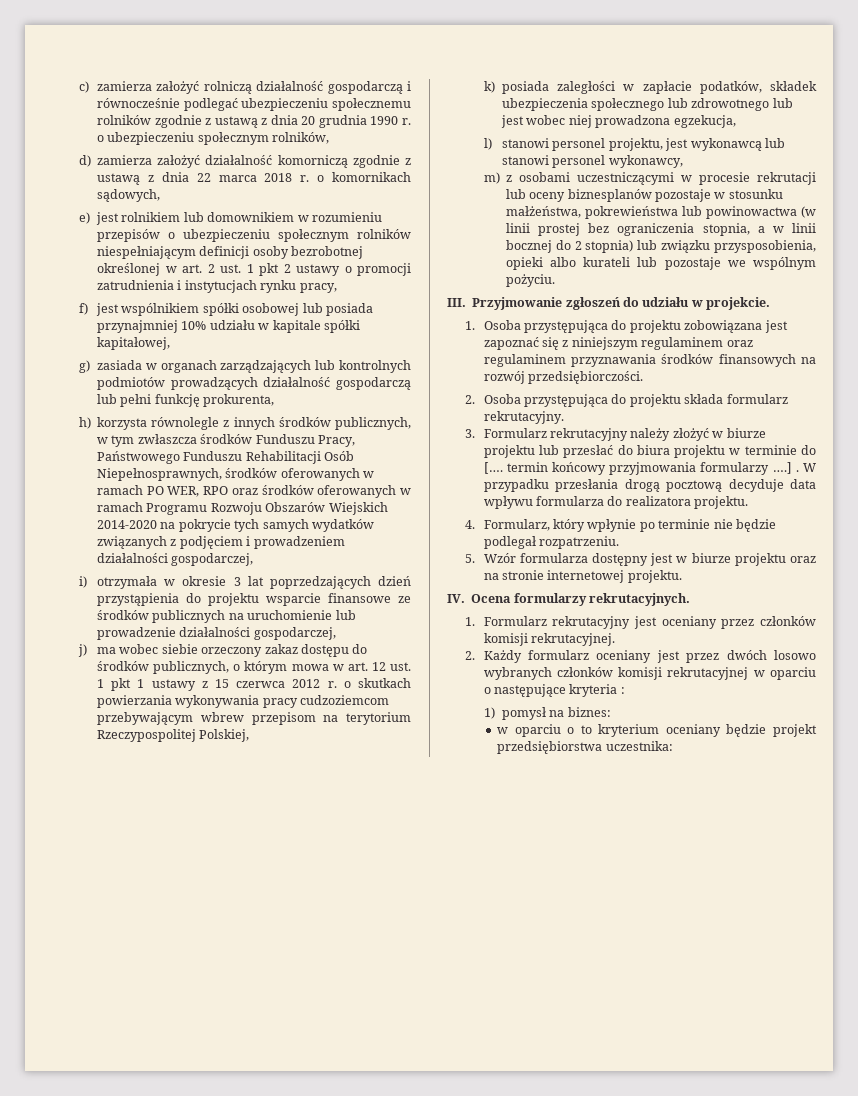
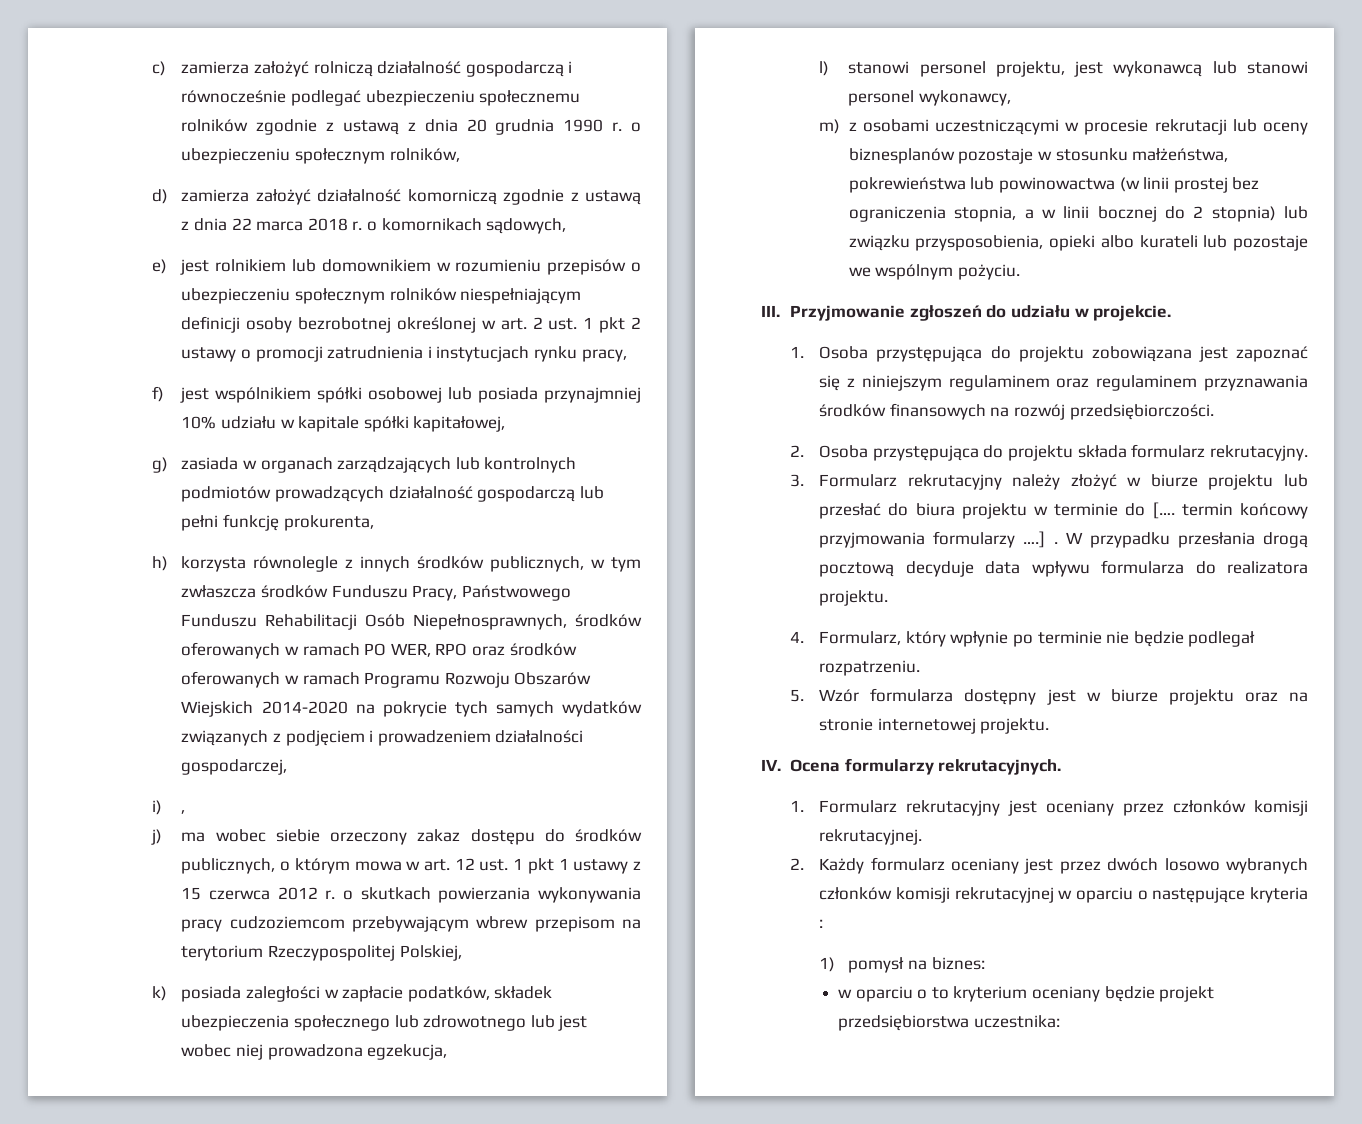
- i) otrzymała w okresie 3 lat poprzedzających dzień przystąpienia do projektu wsparcie finansowe ze środków publicznych na uruchomienie lub prowadzenie działalności gospodarczej,
+ i) ,

